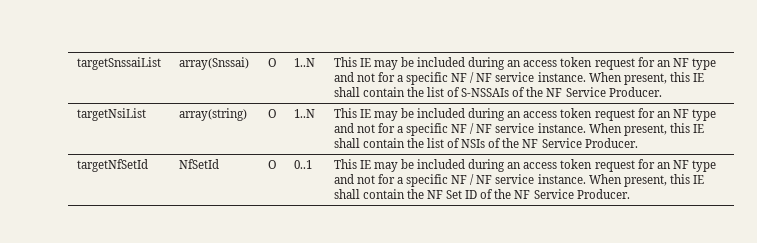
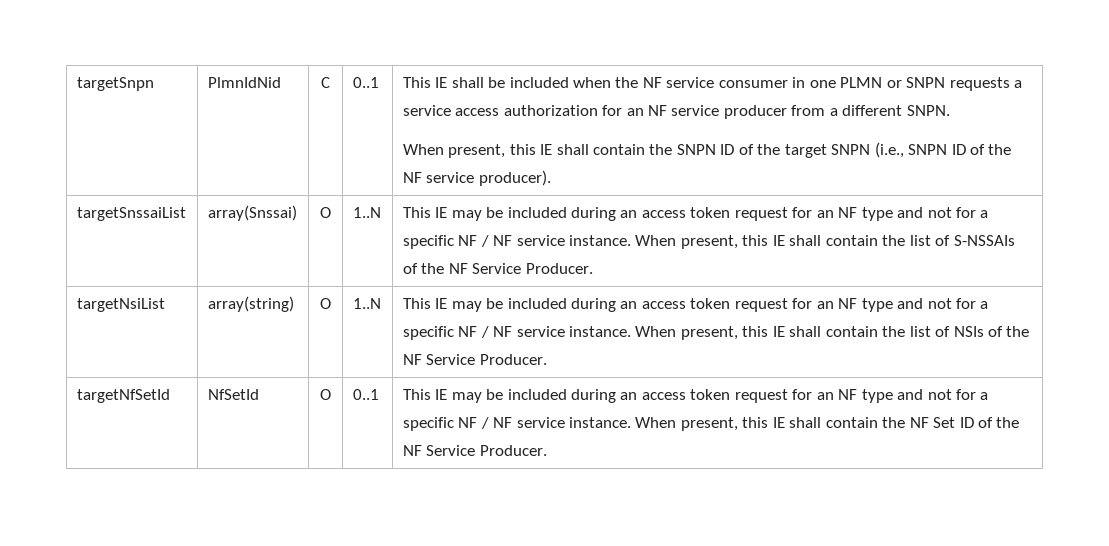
+ targetSnpn | PlmnIdNid | C | 0..1 | This IE shall be included when the NF service consumer in one PLMN or SNPN requests a service access authorization for an NF service producer from a different SNPN.
+ When present, this IE shall contain the SNPN ID of the target SNPN (i.e., SNPN ID of the NF service producer).

